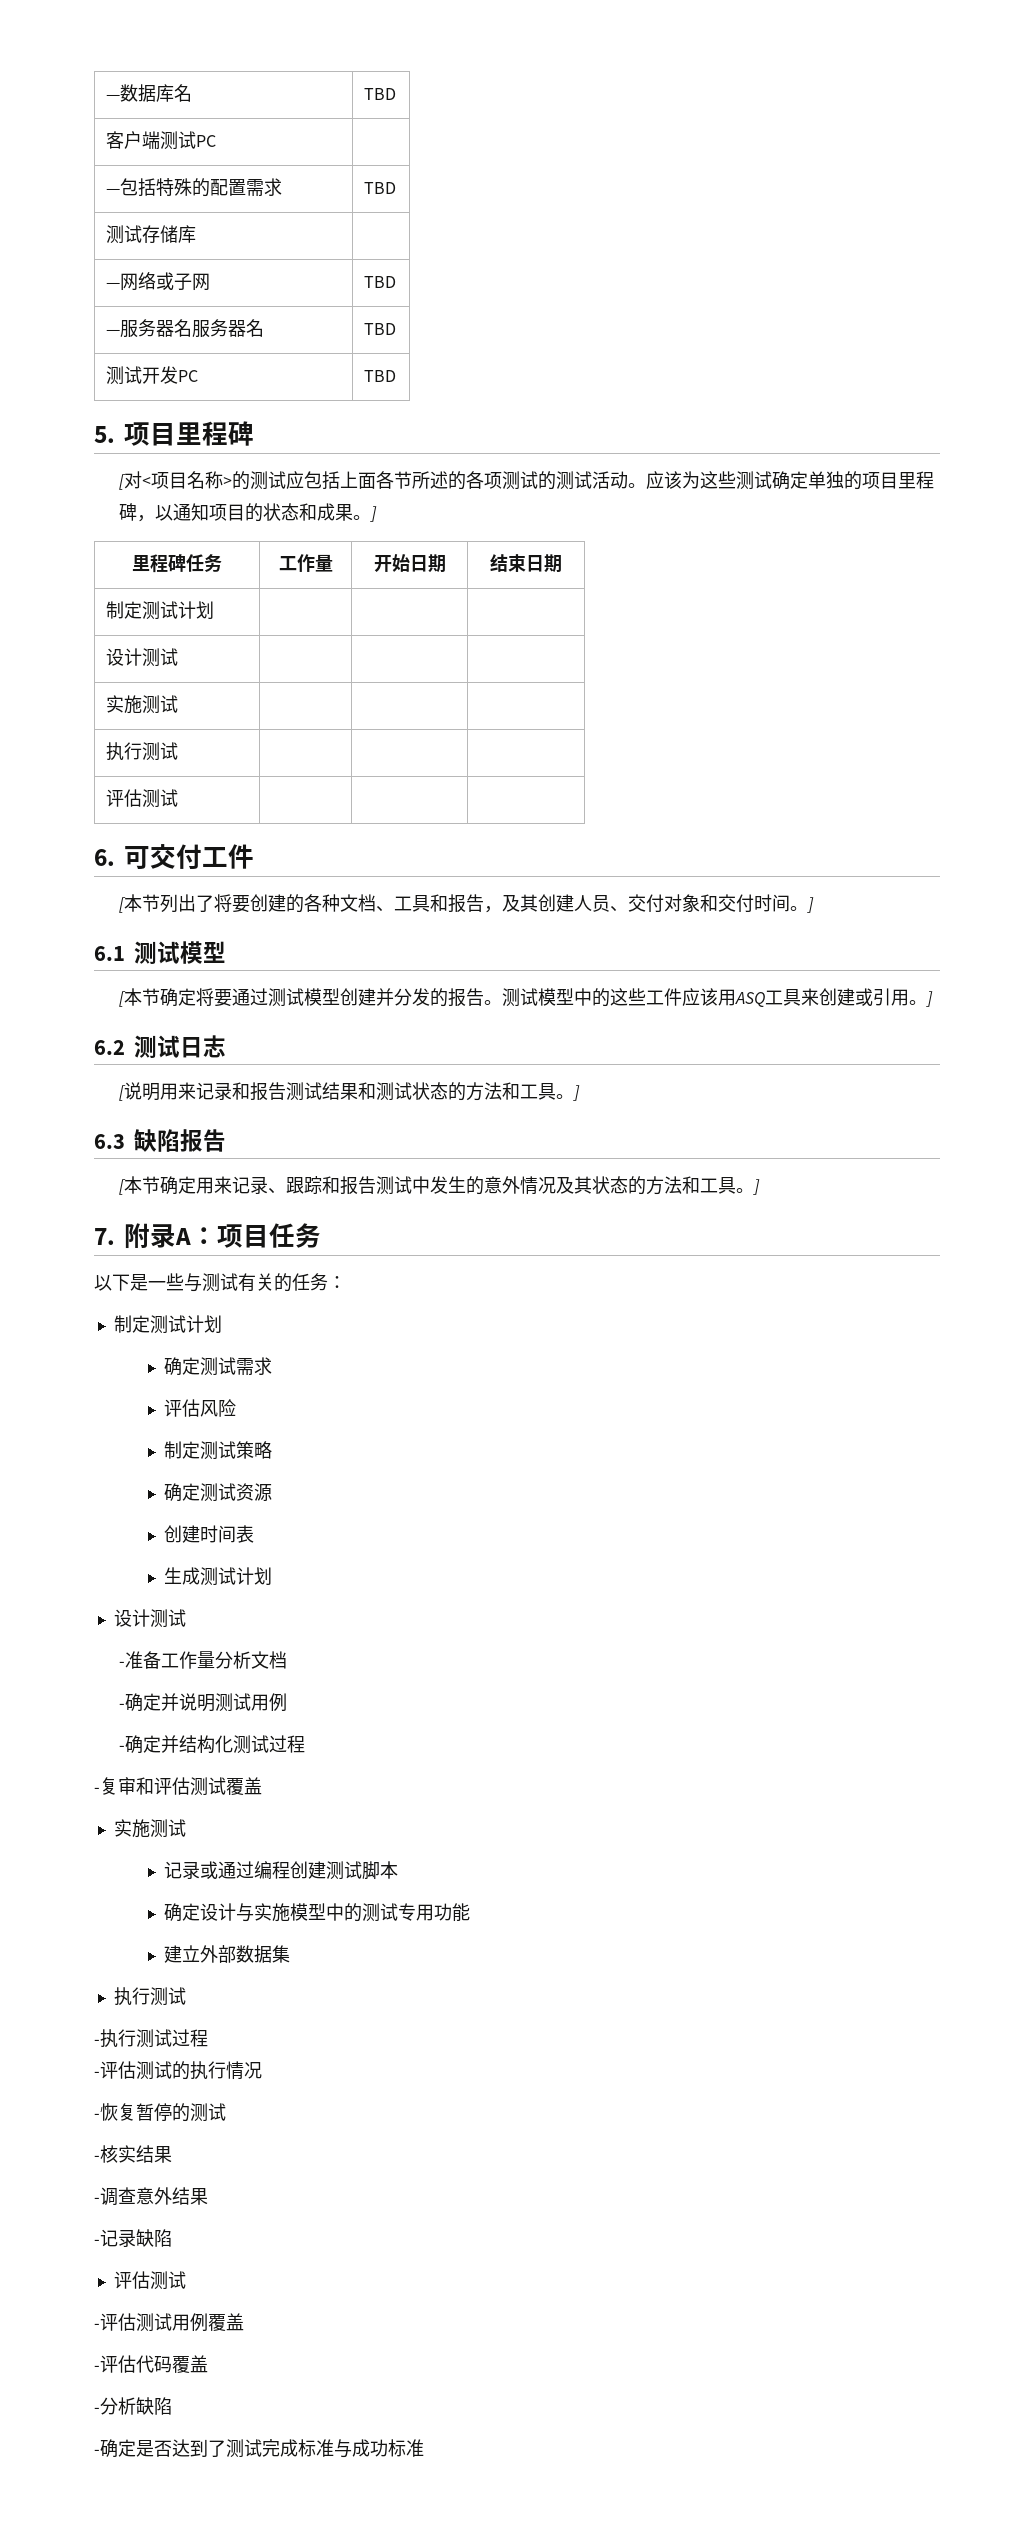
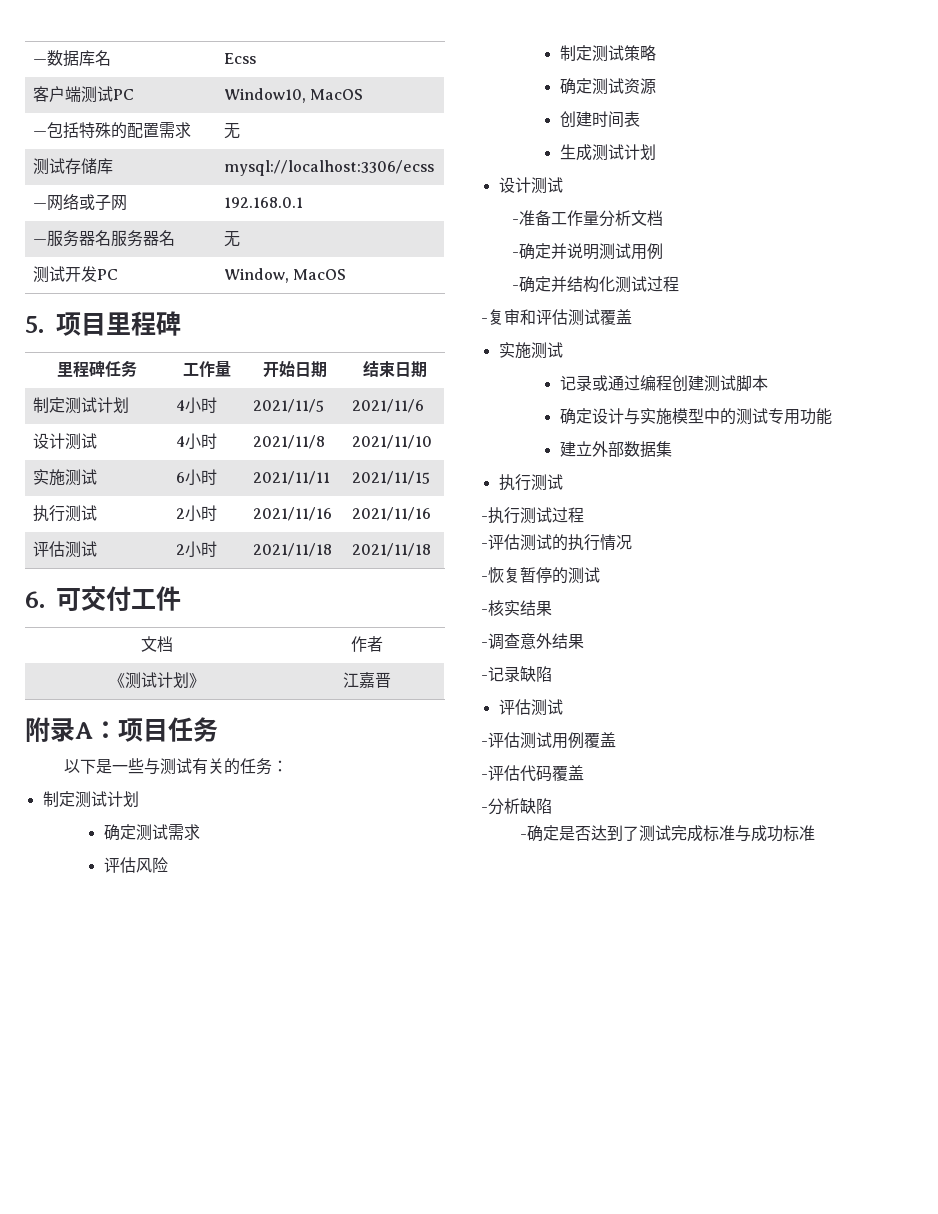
- —数据库名 | TBD
+ —数据库名 | Ecss
- 客户端测试PC |
+ 客户端测试PC | Window10, MacOS
- —包括特殊的配置需求 | TBD
+ —包括特殊的配置需求 | 无
- 测试存储库 |
+ 测试存储库 | mysql://localhost:3306/ecss
- —网络或子网 | TBD
+ —网络或子网 | 192.168.0.1
- —服务器名服务器名 | TBD
+ —服务器名服务器名 | 无
- 测试开发PC | TBD
+ 测试开发PC | Window, MacOS
- [对<项目名称>的测试应包括上面各节所述的各项测试的测试活动。应该为这些测试确定单独的项目里程碑，以通知项目的状态和成果。]
- 制定测试计划 | | |
- 设计测试 | | |
- 实施测试 | | |
- 执行测试 | | |
- 评估测试 | | |
+ 制定测试计划 | 4小时 | 2021/11/5 | 2021/11/6
+ 设计测试 | 4小时 | 2021/11/8 | 2021/11/10
+ 实施测试 | 6小时 | 2021/11/11 | 2021/11/15
+ 执行测试 | 2小时 | 2021/11/16 | 2021/11/16
+ 评估测试 | 2小时 | 2021/11/18 | 2021/11/18
  6.可交付工件
- [本节列出了将要创建的各种文档、工具和报告，及其创建人员、交付对象和交付时间。]
- 6.1测试模型
- [本节确定将要通过测试模型创建并分发的报告。测试模型中的这些工件应该用ASQ工具来创建或引用。]
- 6.2测试日志
- [说明用来记录和报告测试结果和测试状态的方法和工具。]
- 6.3缺陷报告
- [本节确定用来记录、跟踪和报告测试中发生的意外情况及其状态的方法和工具。]
- 7.附录A：项目任务
+ 文档 | 作者
+ 《测试计划》 | 江嘉晋
+ 附录A：项目任务

